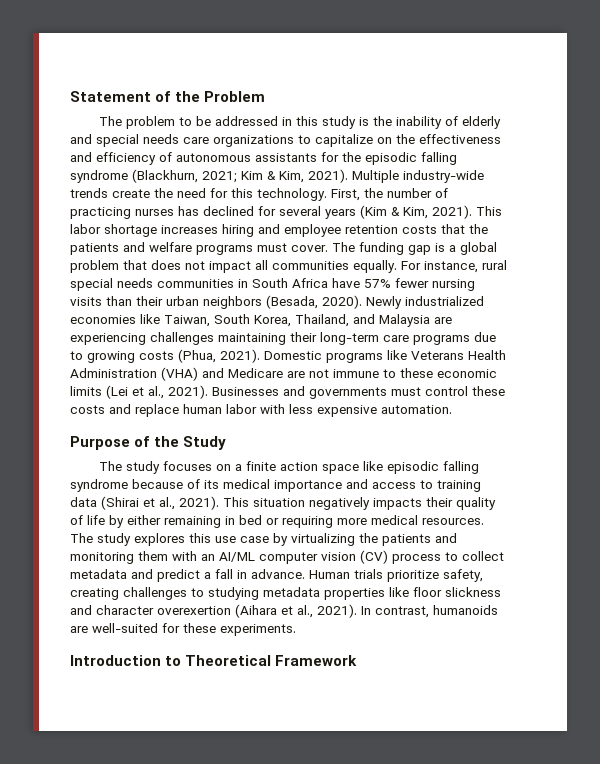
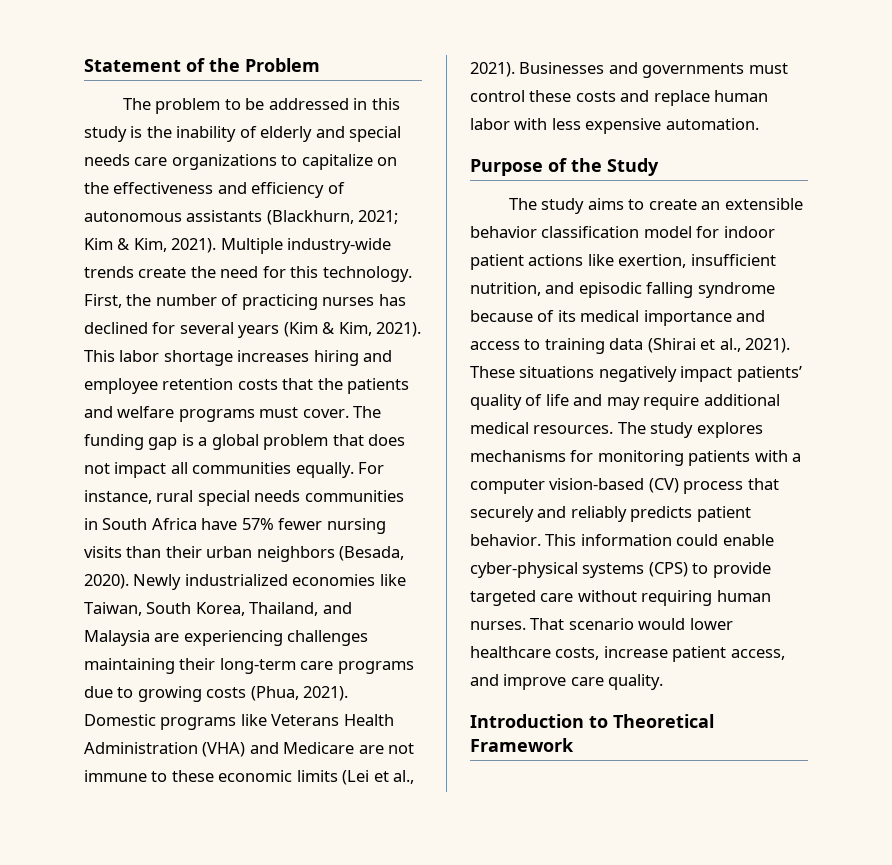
- The problem to be addressed in this study is the inability of elderly and special needs care organizations to capitalize on the effectiveness and efficiency of autonomous assistants for the episodic falling syndrome (Blackhurn, 2021; Kim & Kim, 2021).
+ The problem to be addressed in this study is the inability of elderly and special needs care organizations to capitalize on the effectiveness and efficiency of autonomous assistants (Blackhurn, 2021; Kim & Kim, 2021).
- The study focuses on a finite action space like episodic falling syndrome because of its medical importance and access to training data (Shirai et al., 2021).
+ The study aims to create an extensible behavior classification model for indoor patient actions like exertion, insufficient nutrition, and episodic falling syndrome because of its medical importance and access to training data (Shirai et al., 2021).
- This situation negatively impacts their quality of life by either remaining in bed or requiring more medical resources.
+ These situations negatively impact patients’ quality of life and may require additional medical resources.
- The study explores this use case by virtualizing the patients and monitoring them with an AI/ML computer vision (CV) process to collect metadata and predict a fall in advance. Human trials prioritize safety, creating challenges to studying metadata properties like floor slickness and character overexertion (Aihara et al., 2021). In contrast, humanoids are well-suited for these experiments.
+ The study explores mechanisms for monitoring patients with a computer vision-based (CV) process that securely and reliably predicts patient behavior. This information could enable cyber-physical systems (CPS) to provide targeted care without requiring human nurses. That scenario would lower healthcare costs, increase patient access, and improve care quality.

